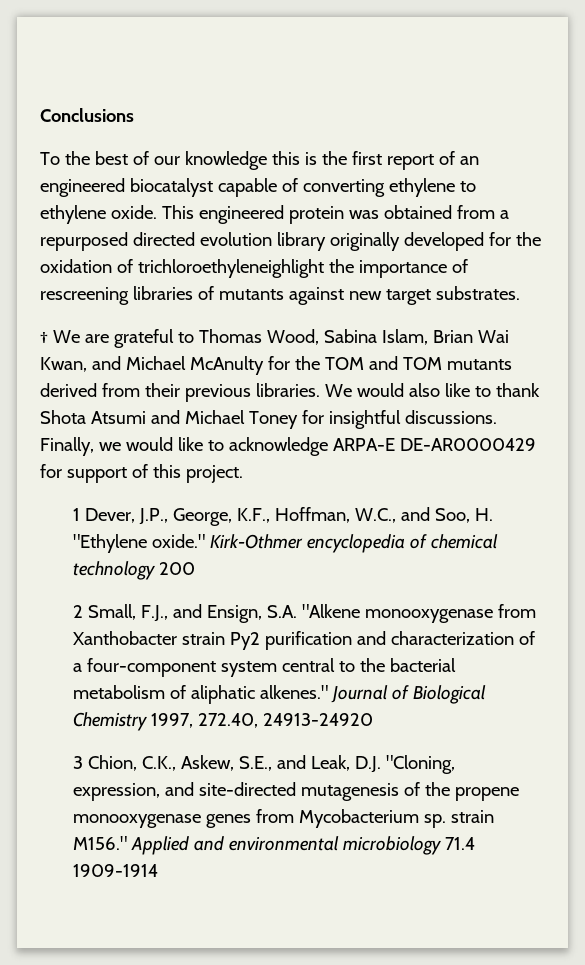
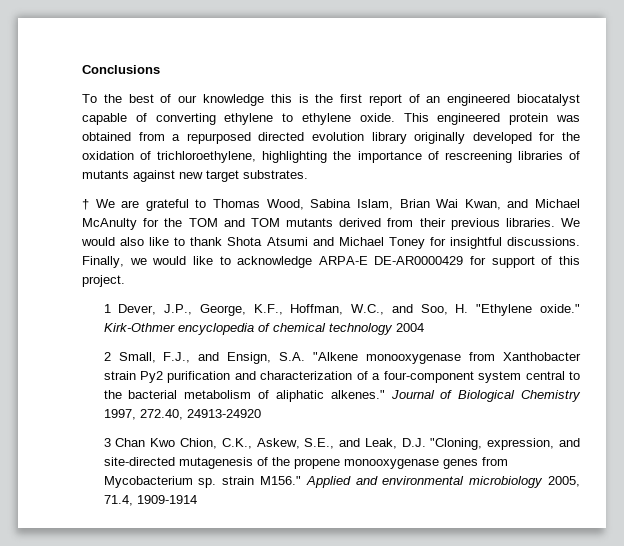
- This engineered protein was obtained from a repurposed directed evolution library originally developed for the oxidation of trichloroethyleneighlight the importance of rescreening libraries of mutants against new target substrates.
+ This engineered protein was obtained from a repurposed directed evolution library originally developed for the oxidation of trichloroethylene, highlighting the importance of rescreening libraries of mutants against new target substrates.
- Kirk-Othmer encyclopedia of chemical technology 200
+ Kirk-Othmer encyclopedia of chemical technology 2004
- 3 Chion, C.K., Askew, S.E., and Leak, D.J. "Cloning, expression, and site-directed mutagenesis of the propene monooxygenase genes from Mycobacterium sp. strain M156."
+ 3 Chan Kwo Chion, C.K., Askew, S.E., and Leak, D.J. "Cloning, expression, and site-directed mutagenesis of the propene monooxygenase genes from Mycobacterium sp. strain M156."
- Applied and environmental microbiology 71.4 1909-1914
+ Applied and environmental microbiology 2005, 71.4, 1909-1914

